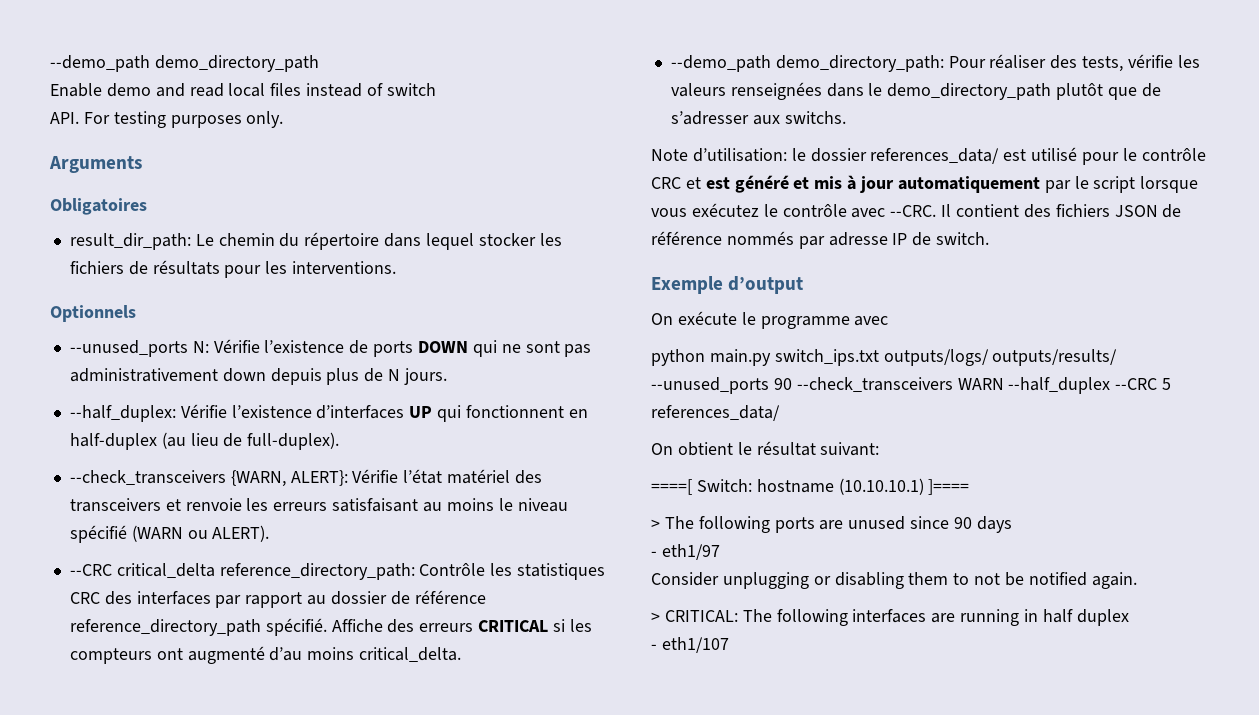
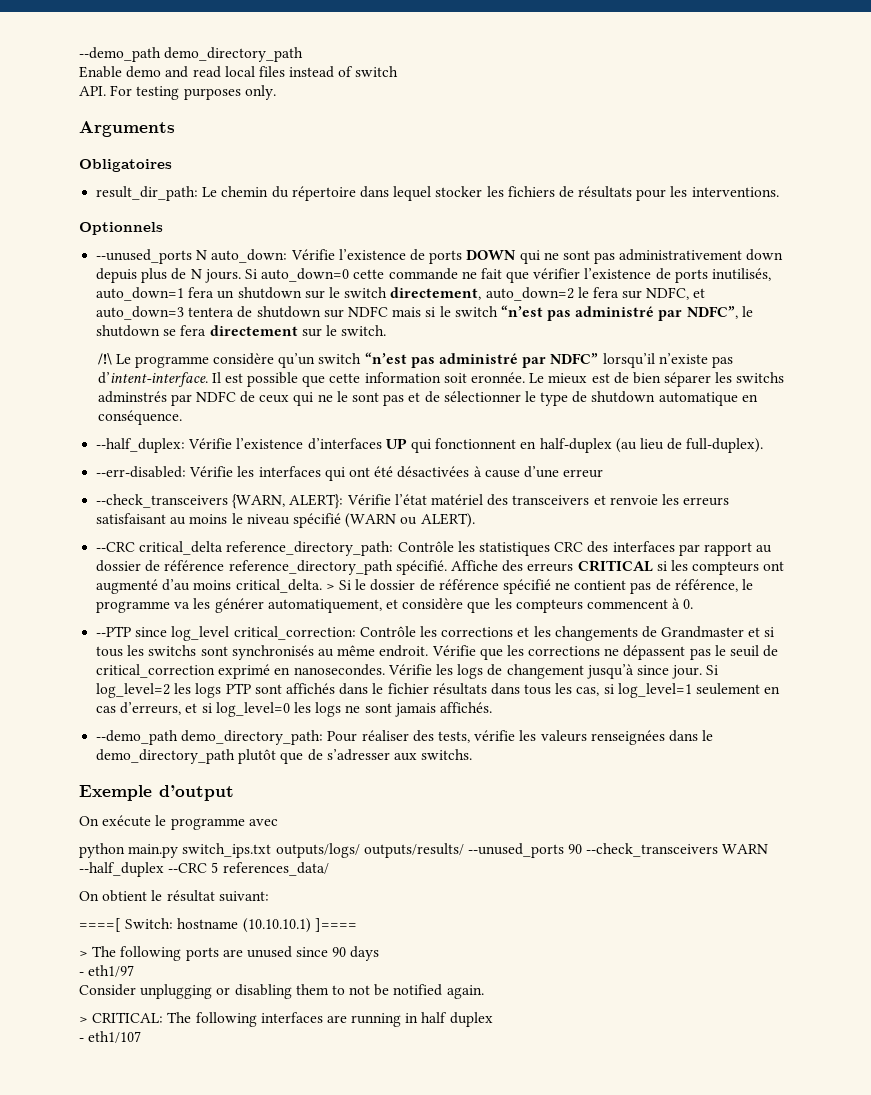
- --unused_ports N: Vérifie l’existence de ports DOWN qui ne sont pas administrativement down depuis plus de N jours.
+ --unused_ports N auto_down: Vérifie l’existence de ports DOWN qui ne sont pas administrativement down depuis plus de N jours. Si auto_down=0 cette commande ne fait que vérifier l’existence de ports inutilisés, auto_down=1 fera un shutdown sur le switch directement, auto_down=2 le fera sur NDFC, et auto_down=3 tentera de shutdown sur NDFC mais si le switch “n’est pas administré par NDFC”, le shutdown se fera directement sur le switch.
+ /!\ Le programme considère qu’un switch “n’est pas administré par NDFC” lorsqu’il n’existe pas d’intent-interface. Il est possible que cette information soit eronnée. Le mieux est de bien séparer les switchs adminstrés par NDFC de ceux qui ne le sont pas et de sélectionner le type de shutdown automatique en conséquence.
+ --err-disabled: Vérifie les interfaces qui ont été désactivées à cause d’une erreur
+ > Si le dossier de référence spécifié ne contient pas de référence, le programme va les générer automatiquement, et considère que les compteurs commencent à 0.
+ --PTP since log_level critical_correction: Contrôle les corrections et les changements de Grandmaster et si tous les switchs sont synchronisés au même endroit. Vérifie que les corrections ne dépassent pas le seuil de critical_correction exprimé en nanosecondes. Vérifie les logs de changement jusqu’à since jour. Si log_level=2 les logs PTP sont affichés dans le fichier résultats dans tous les cas, si log_level=1 seulement en cas d’erreurs, et si log_level=0 les logs ne sont jamais affichés.
- Note d’utilisation: le dossier references_data/ est utilisé pour le contrôle CRC et est généré et mis à jour automatiquement par le script lorsque vous exécutez le contrôle avec --CRC. Il contient des fichiers JSON de référence nommés par adresse IP de switch.

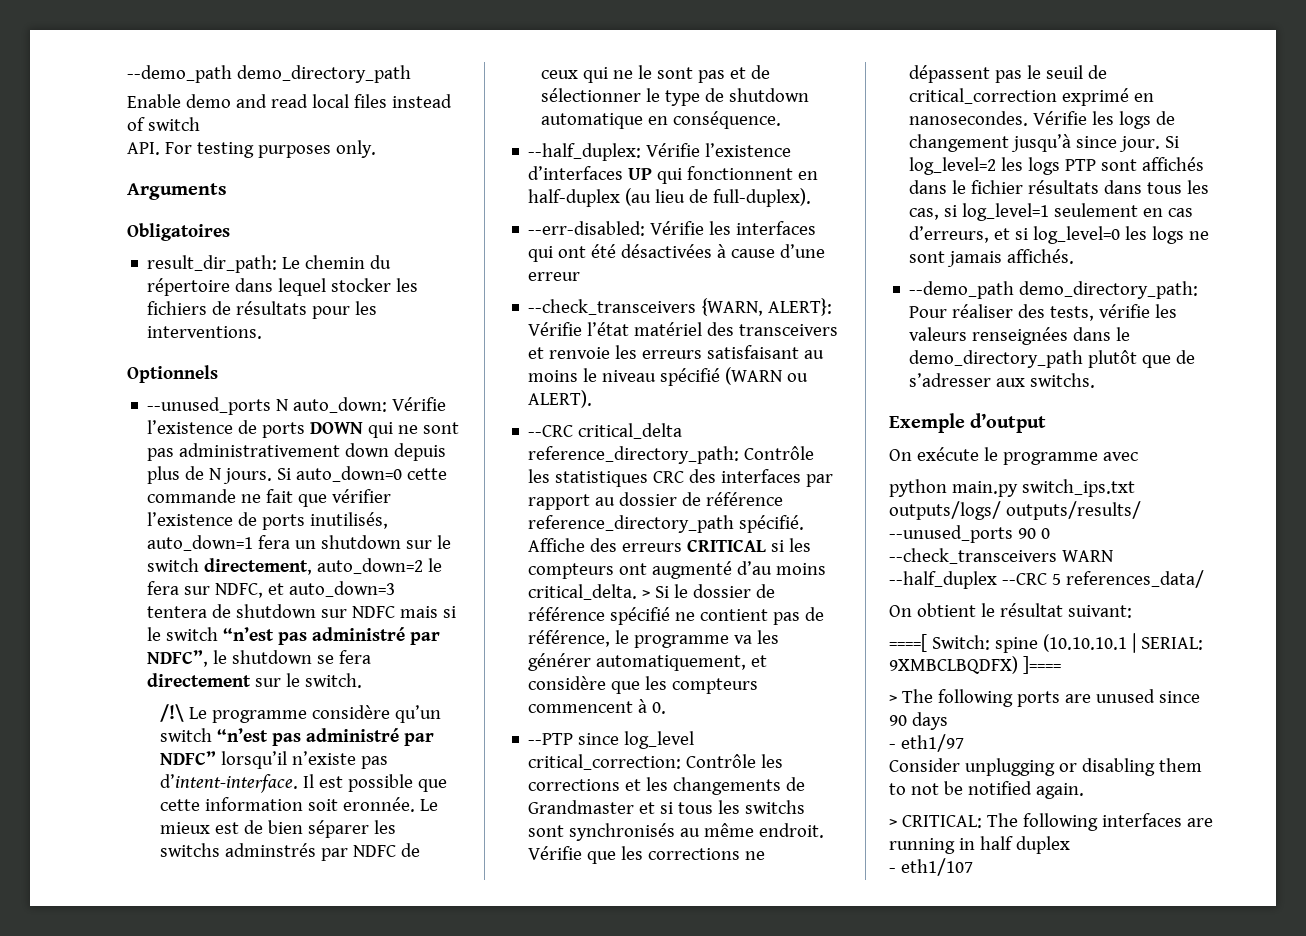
- python main.py switch_ips.txt outputs/logs/ outputs/results/ --unused_ports 90 --check_transceivers WARN --half_duplex --CRC 5 references_data/
+ python main.py switch_ips.txt outputs/logs/ outputs/results/ --unused_ports 90 0 --check_transceivers WARN --half_duplex --CRC 5 references_data/
- ====[ Switch: hostname (10.10.10.1) ]====
+ ====[ Switch: spine (10.10.10.1 | SERIAL: 9XMBCLBQDFX) ]====

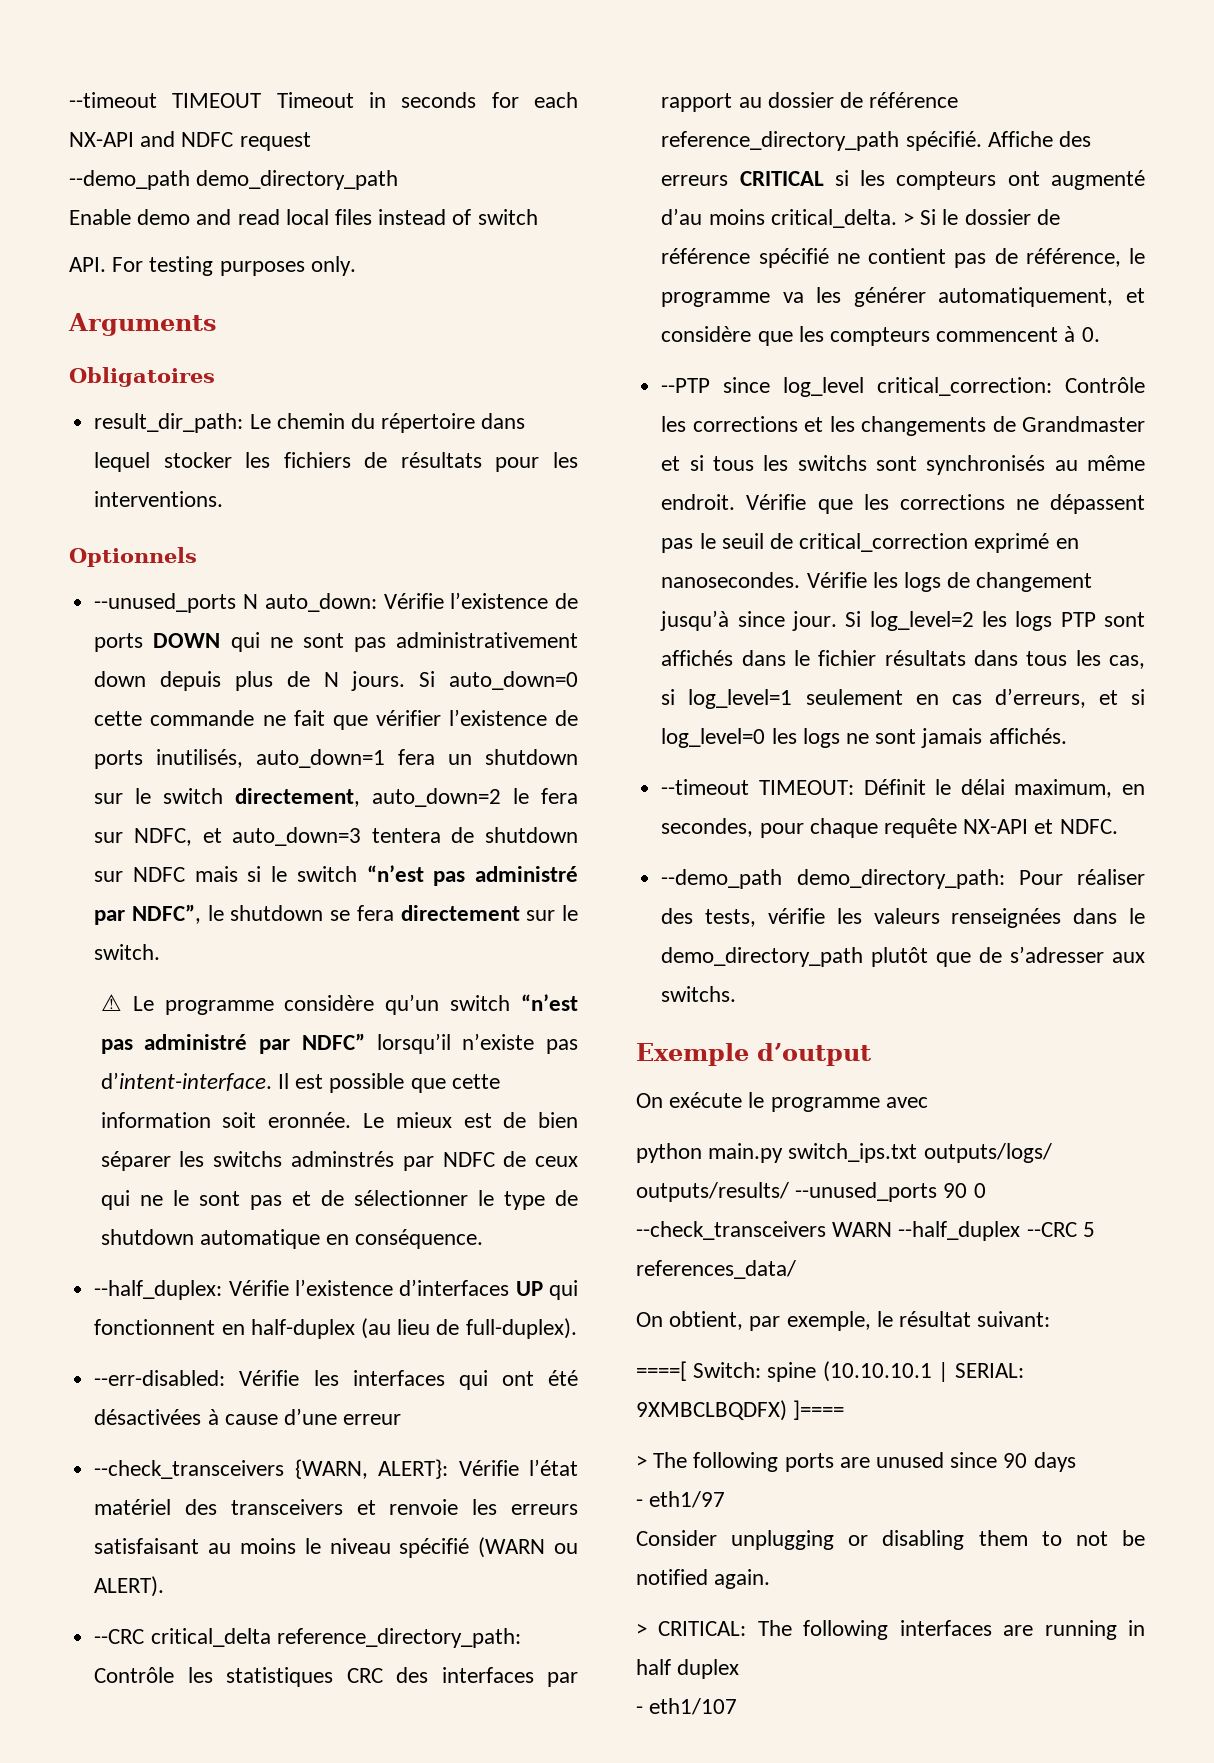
+ --timeout TIMEOUT Timeout in seconds for each NX-API and NDFC request
- /!\ Le programme considère qu’un switch “n’est pas administré par NDFC” lorsqu’il n’existe pas d’intent-interface.
+ ⚠ Le programme considère qu’un switch “n’est pas administré par NDFC” lorsqu’il n’existe pas d’intent-interface.
+ --timeout TIMEOUT: Définit le délai maximum, en secondes, pour chaque requête NX-API et NDFC.
- On obtient le résultat suivant:
+ On obtient, par exemple, le résultat suivant:

